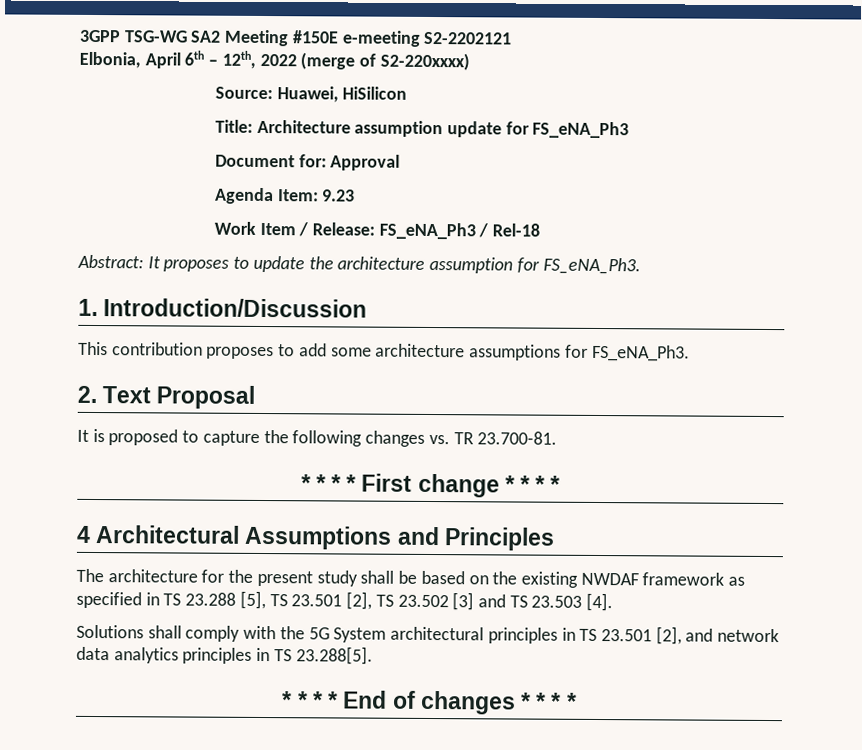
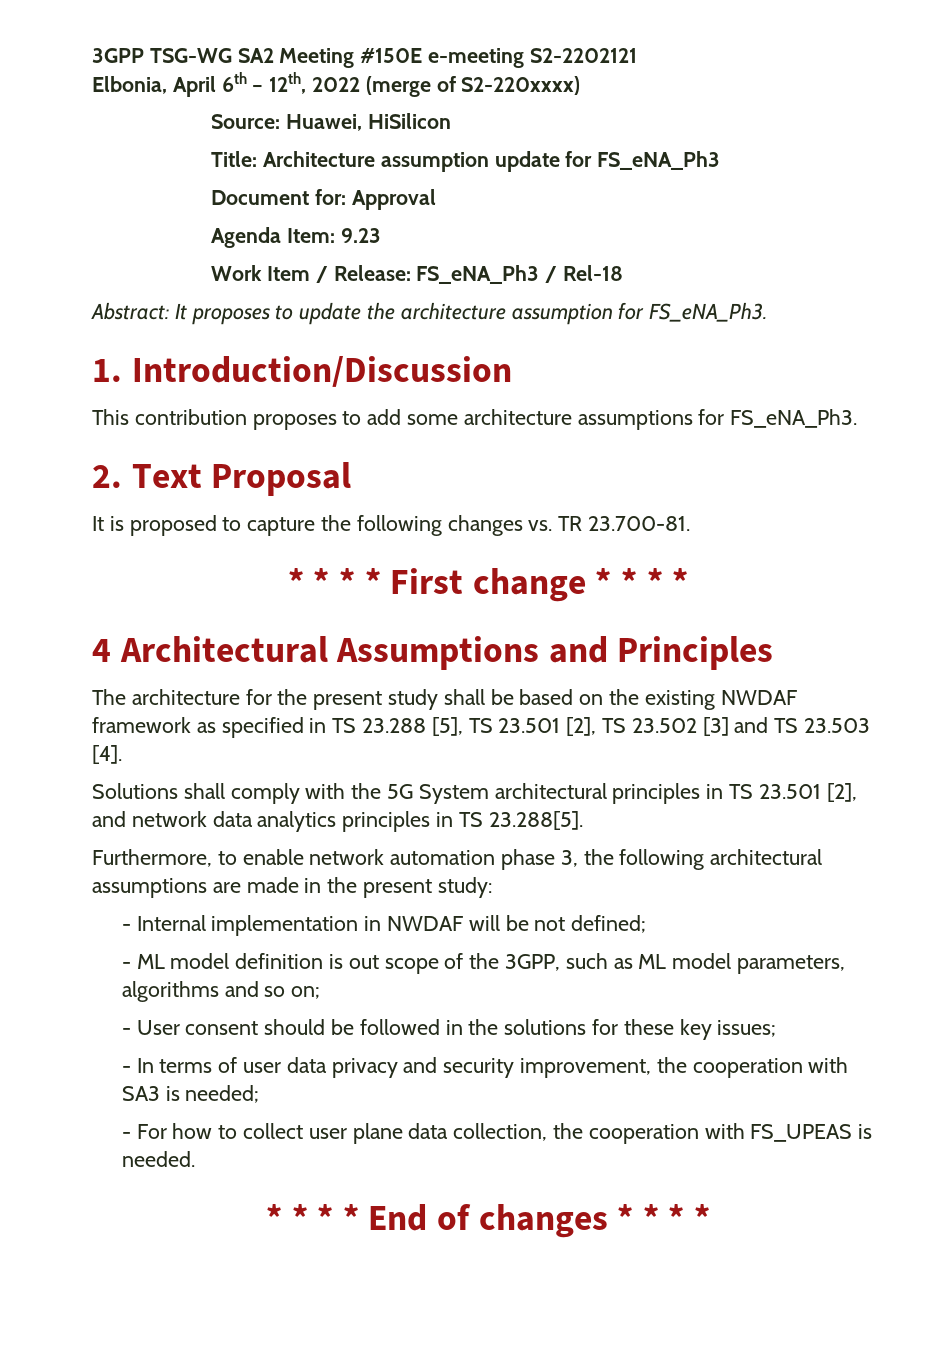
+ Furthermore, to enable network automation phase 3, the following architectural assumptions are made in the present study:
+ - Internal implementation in NWDAF will be not defined;
+ - ML model definition is out scope of the 3GPP, such as ML model parameters, algorithms and so on;
+ - User consent should be followed in the solutions for these key issues;
+ - In terms of user data privacy and security improvement, the cooperation with SA3 is needed;
+ - For how to collect user plane data collection, the cooperation with FS_UPEAS is needed.

